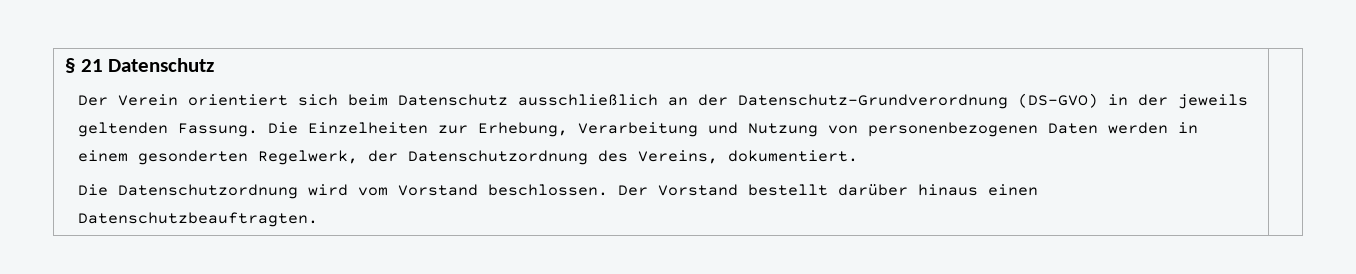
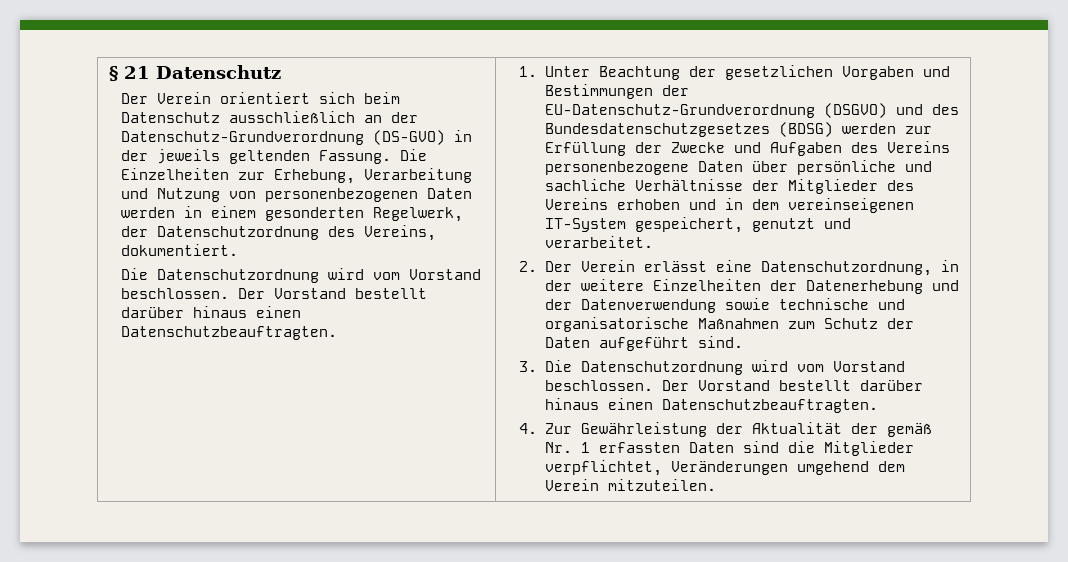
+ 1. Unter Beachtung der gesetzlichen Vorgaben und Bestimmungen der EU-Datenschutz-Grundverordnung (DSGVO) und des Bundesdatenschutzgesetzes (BDSG) werden zur Erfüllung der Zwecke und Aufgaben des Vereins personenbezogene Daten über persönliche und sachliche Verhältnisse der Mitglieder des Vereins erhoben und in dem vereinseigenen IT-System gespeichert, genutzt und verarbeitet.
+ 2. Der Verein erlässt eine Datenschutzordnung, in der weitere Einzelheiten der Datenerhebung und der Datenverwendung sowie technische und organisatorische Maßnahmen zum Schutz der Daten aufgeführt sind.
+ 3. Die Datenschutzordnung wird vom Vorstand beschlossen. Der Vorstand bestellt darüber hinaus einen Datenschutzbeauftragten.
+ 4. Zur Gewährleistung der Aktualität der gemäß Nr. 1 erfassten Daten sind die Mitglieder verpflichtet, Veränderungen umgehend dem Verein mitzuteilen.

